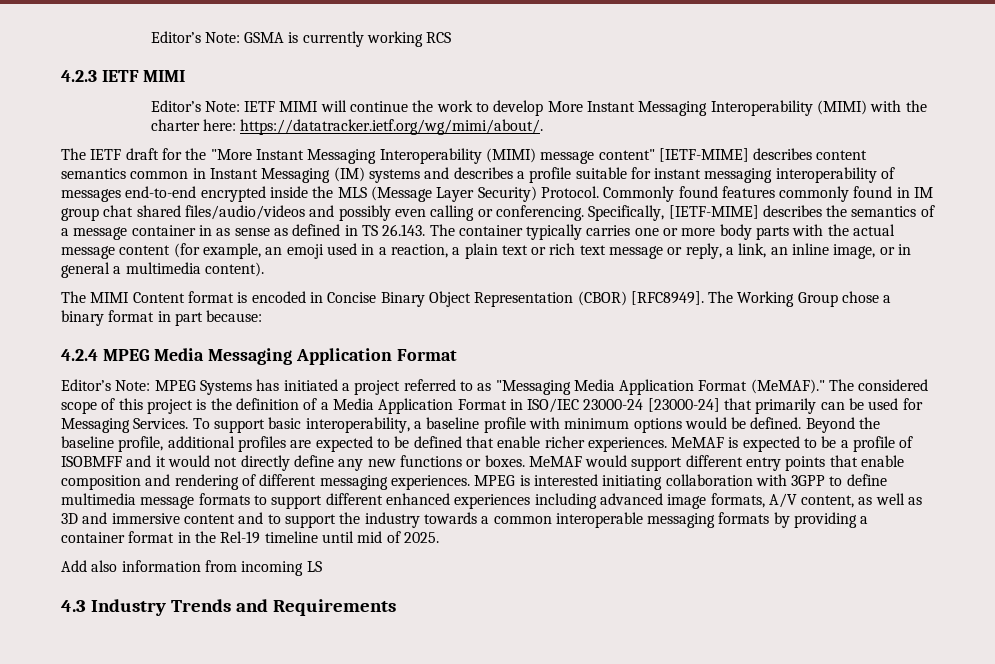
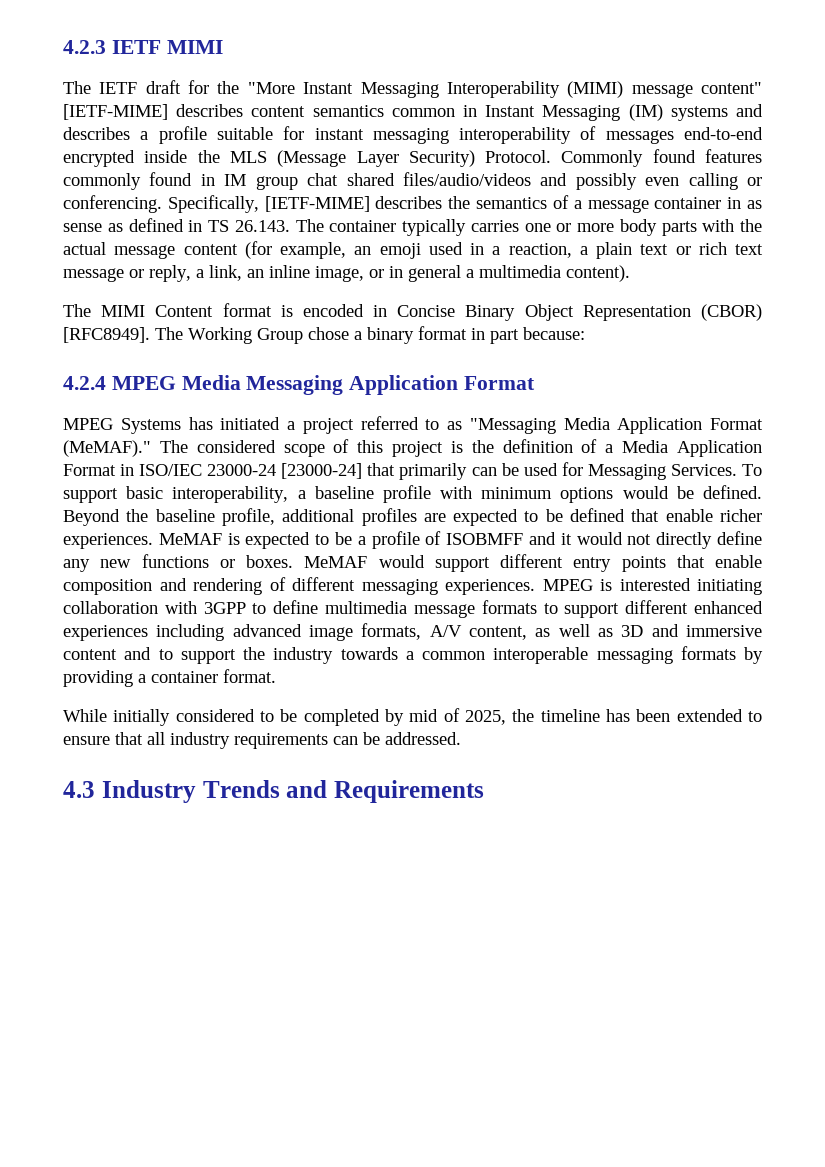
- Editor’s Note: GSMA is currently working RCS
  4.2.3 IETF MIMI
- Editor’s Note: IETF MIMI will continue the work to develop More Instant Messaging Interoperability (MIMI) with the charter here: https://datatracker.ietf.org/wg/mimi/about/.
- Editor’s Note: MPEG Systems has initiated a project referred to as "Messaging Media Application Format (MeMAF)."
+ MPEG Systems has initiated a project referred to as "Messaging Media Application Format (MeMAF)."
- MPEG is interested initiating collaboration with 3GPP to define multimedia message formats to support different enhanced experiences including advanced image formats, A/V content, as well as 3D and immersive content and to support the industry towards a common interoperable messaging formats by providing a container format in the Rel-19 timeline until mid of 2025.
- Add also information from incoming LS
+ MPEG is interested initiating collaboration with 3GPP to define multimedia message formats to support different enhanced experiences including advanced image formats, A/V content, as well as 3D and immersive content and to support the industry towards a common interoperable messaging formats by providing a container format.
+ While initially considered to be completed by mid of 2025, the timeline has been extended to ensure that all industry requirements can be addressed.

